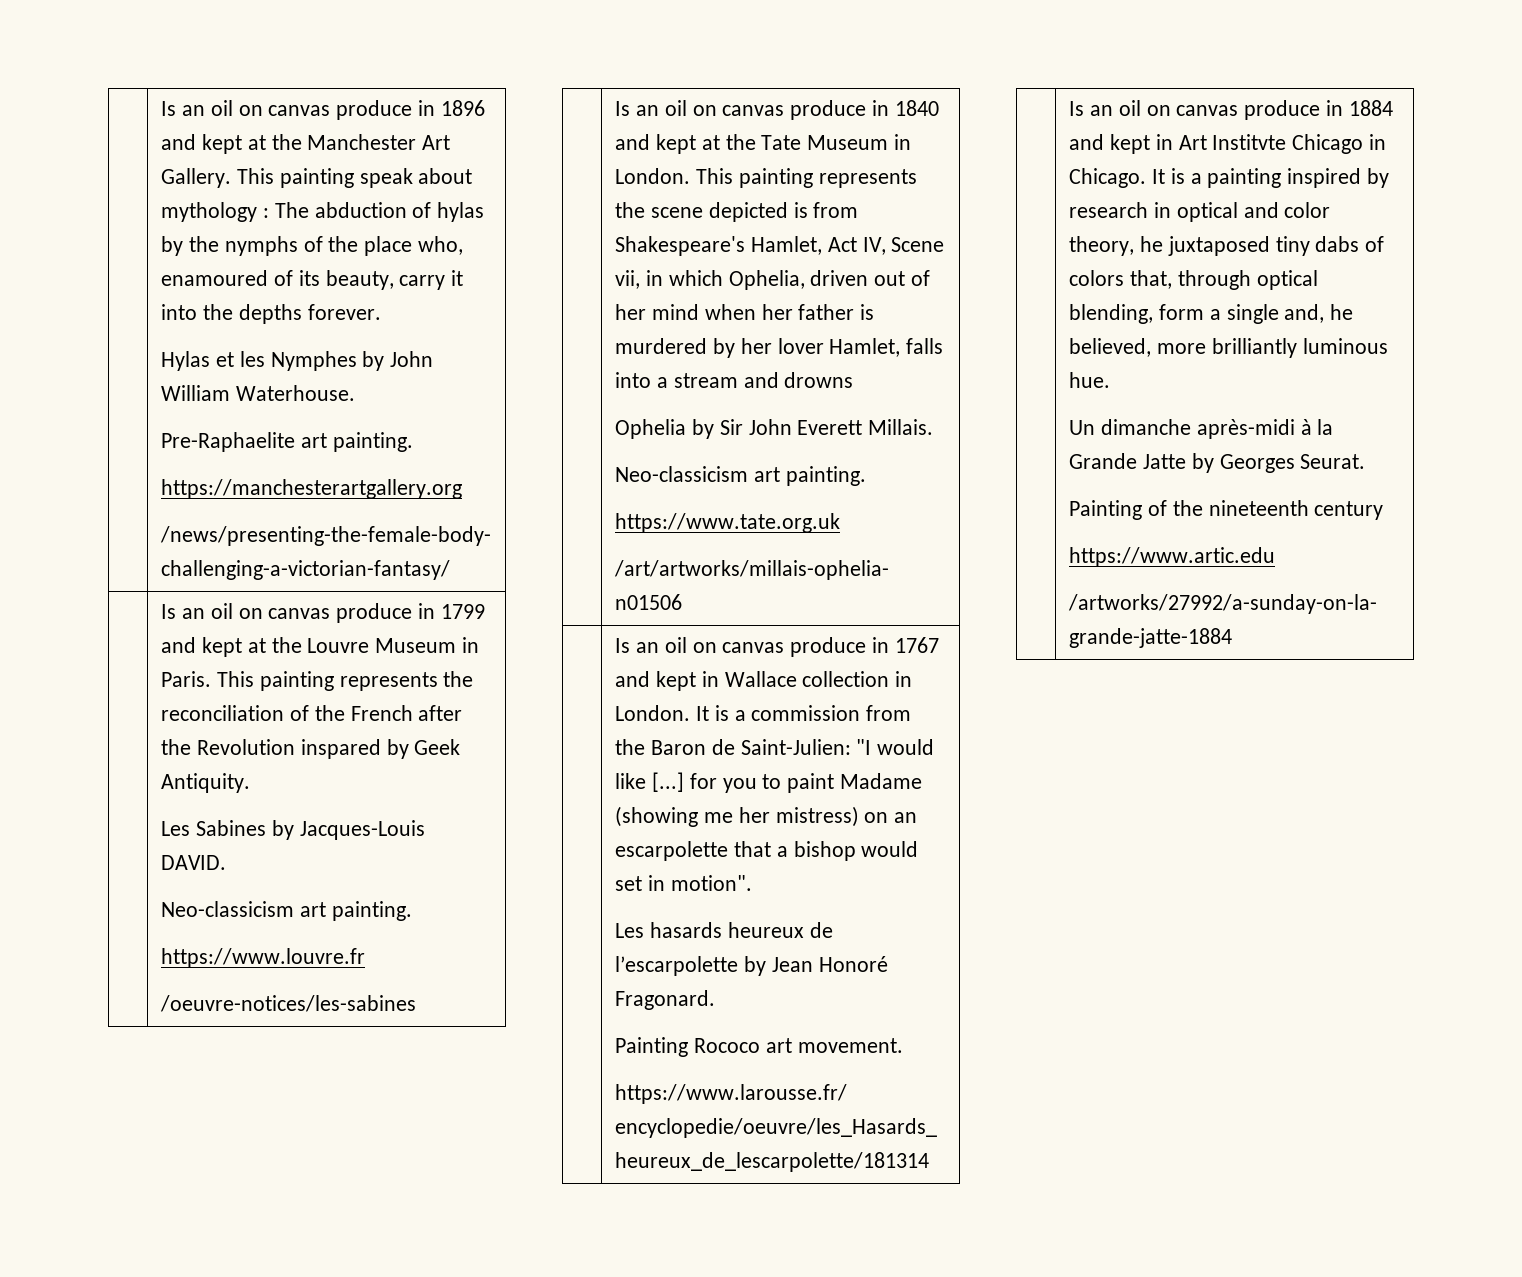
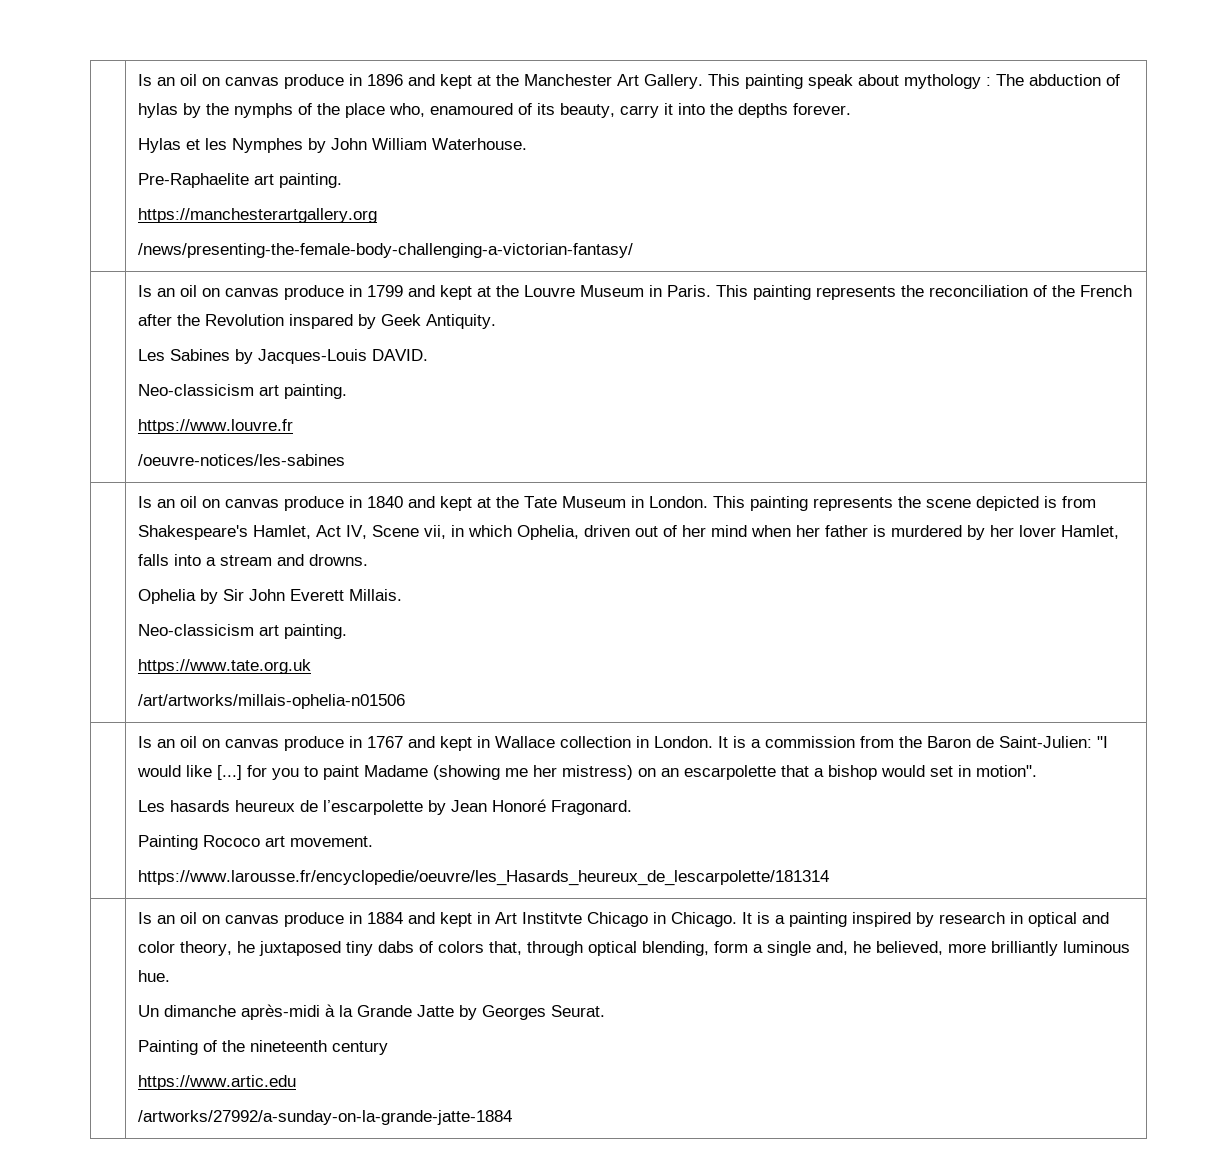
- This painting represents the scene depicted is from Shakespeare's Hamlet, Act IV, Scene vii, in which Ophelia, driven out of her mind when her father is murdered by her lover Hamlet, falls into a stream and drowns
+ This painting represents the scene depicted is from Shakespeare's Hamlet, Act IV, Scene vii, in which Ophelia, driven out of her mind when her father is murdered by her lover Hamlet, falls into a stream and drowns.

